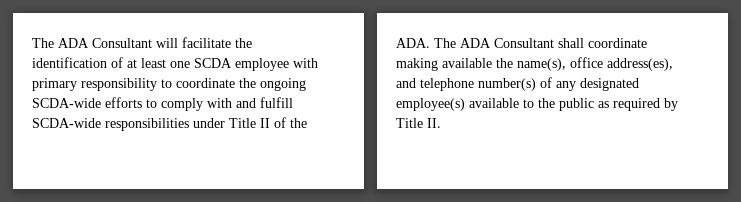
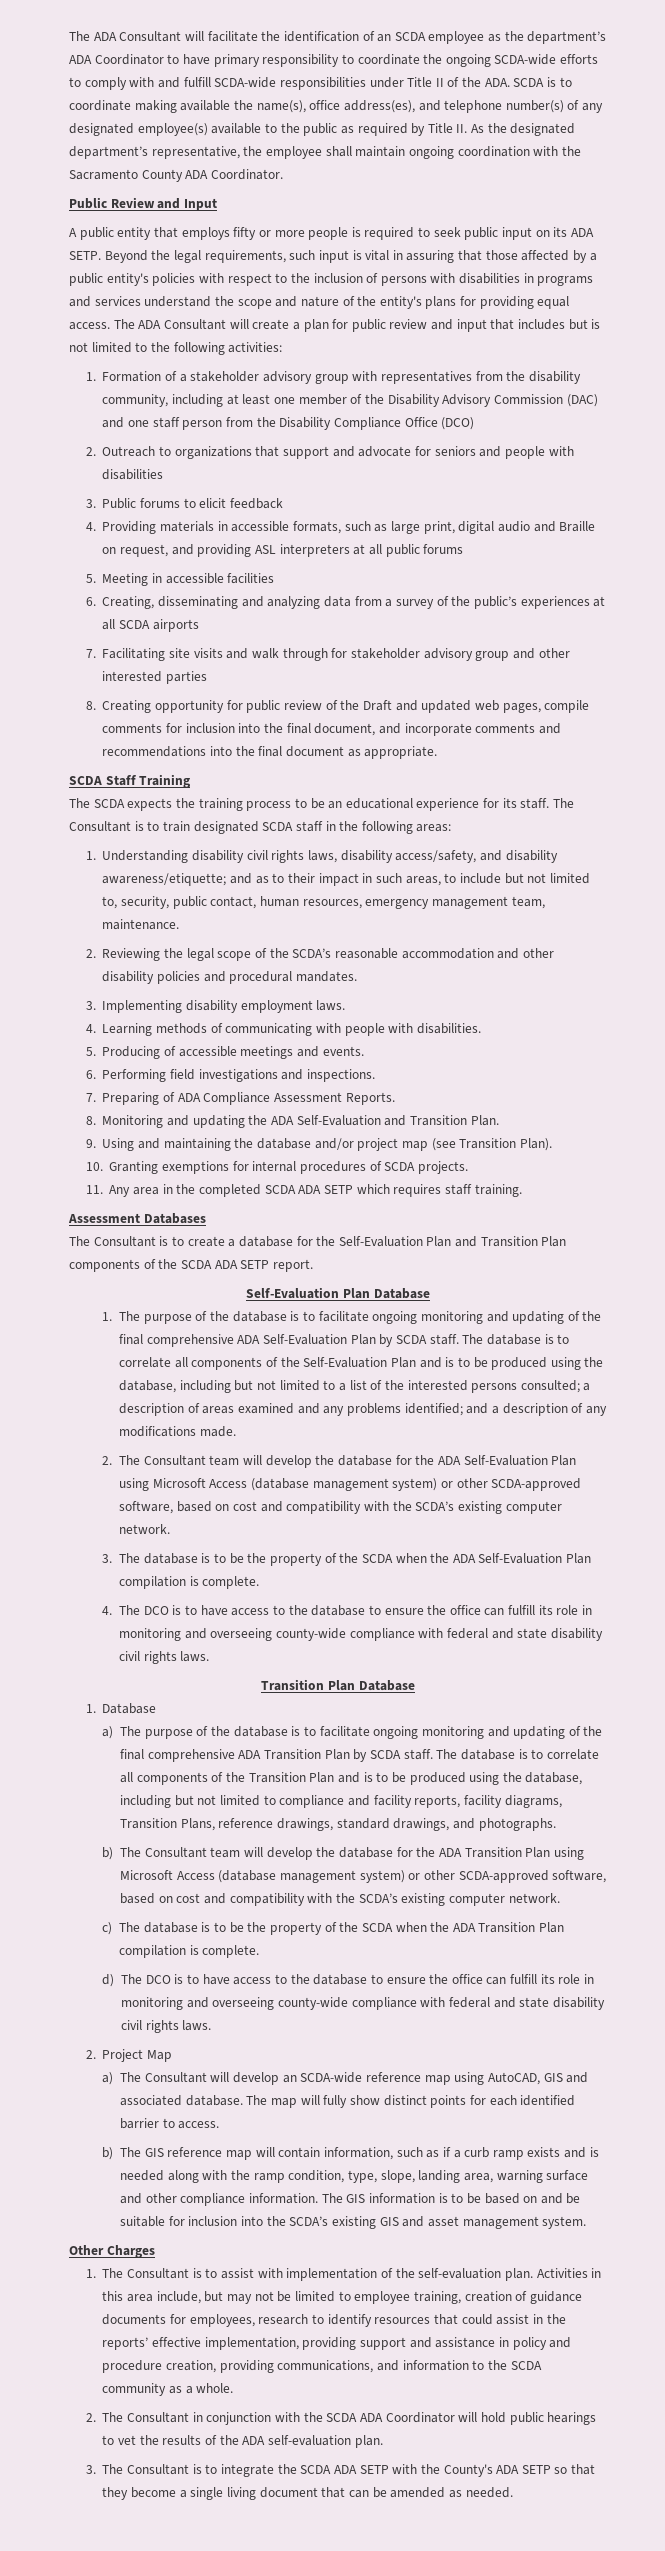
- The ADA Consultant will facilitate the identification of at least one SCDA employee with primary responsibility to coordinate the ongoing SCDA-wide efforts to comply with and fulfill SCDA-wide responsibilities under Title II of the ADA. The ADA Consultant shall coordinate making available the name(s), office address(es), and telephone number(s) of any designated employee(s) available to the public as required by Title II.
+ The ADA Consultant will facilitate the identification of an SCDA employee as the department’s ADA Coordinator to have primary responsibility to coordinate the ongoing SCDA-wide efforts to comply with and fulfill SCDA-wide responsibilities under Title II of the ADA. SCDA is to coordinate making available the name(s), office address(es), and telephone number(s) of any designated employee(s) available to the public as required by Title II. As the designated department’s representative, the employee shall maintain ongoing coordination with the Sacramento County ADA Coordinator.
+ Public Review and Input
+ A public entity that employs fifty or more people is required to seek public input on its ADA SETP. Beyond the legal requirements, such input is vital in assuring that those affected by a public entity's policies with respect to the inclusion of persons with disabilities in programs and services understand the scope and nature of the entity's plans for providing equal access. The ADA Consultant will create a plan for public review and input that includes but is not limited to the following activities:
+ 1. Formation of a stakeholder advisory group with representatives from the disability community, including at least one member of the Disability Advisory Commission (DAC) and one staff person from the Disability Compliance Office (DCO)
+ 2. Outreach to organizations that support and advocate for seniors and people with disabilities
+ 3. Public forums to elicit feedback
+ 4. Providing materials in accessible formats, such as large print, digital audio and Braille on request, and providing ASL interpreters at all public forums
+ 5. Meeting in accessible facilities
+ 6. Creating, disseminating and analyzing data from a survey of the public’s experiences at all SCDA airports
+ 7. Facilitating site visits and walk through for stakeholder advisory group and other interested parties
+ 8. Creating opportunity for public review of the Draft and updated web pages, compile comments for inclusion into the final document, and incorporate comments and recommendations into the final document as appropriate.
+ SCDA Staff Training
+ The SCDA expects the training process to be an educational experience for its staff. The Consultant is to train designated SCDA staff in the following areas:
+ 1. Understanding disability civil rights laws, disability access/safety, and disability awareness/etiquette; and as to their impact in such areas, to include but not limited to, security, public contact, human resources, emergency management team, maintenance.
+ 2. Reviewing the legal scope of the SCDA’s reasonable accommodation and other disability policies and procedural mandates.
+ 3. Implementing disability employment laws.
+ 4. Learning methods of communicating with people with disabilities.
+ 5. Producing of accessible meetings and events.
+ 6. Performing field investigations and inspections.
+ 7. Preparing of ADA Compliance Assessment Reports.
+ 8. Monitoring and updating the ADA Self‐Evaluation and Transition Plan.
+ 9. Using and maintaining the database and/or project map (see Transition Plan).
+ 10. Granting exemptions for internal procedures of SCDA projects.
+ 11. Any area in the completed SCDA ADA SETP which requires staff training.
+ Assessment Databases
+ The Consultant is to create a database for the Self-Evaluation Plan and Transition Plan components of the SCDA ADA SETP report.
+ Self-Evaluation Plan Database
+ 1. The purpose of the database is to facilitate ongoing monitoring and updating of the final comprehensive ADA Self-Evaluation Plan by SCDA staff. The database is to correlate all components of the Self-Evaluation Plan and is to be produced using the database, including but not limited to a list of the interested persons consulted; a description of areas examined and any problems identified; and a description of any modifications made.
+ 2. The Consultant team will develop the database for the ADA Self-Evaluation Plan using Microsoft Access (database management system) or other SCDA-approved software, based on cost and compatibility with the SCDA’s existing computer network.
+ 3. The database is to be the property of the SCDA when the ADA Self-Evaluation Plan compilation is complete.
+ 4. The DCO is to have access to the database to ensure the office can fulfill its role in monitoring and overseeing county-wide compliance with federal and state disability civil rights laws.
+ Transition Plan Database
+ 1. Database
+ a) The purpose of the database is to facilitate ongoing monitoring and updating of the final comprehensive ADA Transition Plan by SCDA staff. The database is to correlate all components of the Transition Plan and is to be produced using the database, including but not limited to compliance and facility reports, facility diagrams, Transition Plans, reference drawings, standard drawings, and photographs.
+ b) The Consultant team will develop the database for the ADA Transition Plan using Microsoft Access (database management system) or other SCDA-approved software, based on cost and compatibility with the SCDA’s existing computer network.
+ c) The database is to be the property of the SCDA when the ADA Transition Plan compilation is complete.
+ d) The DCO is to have access to the database to ensure the office can fulfill its role in monitoring and overseeing county-wide compliance with federal and state disability civil rights laws.
+ 2. Project Map
+ a) The Consultant will develop an SCDA-wide reference map using AutoCAD, GIS and associated database. The map will fully show distinct points for each identified barrier to access.
+ b) The GIS reference map will contain information, such as if a curb ramp exists and is needed along with the ramp condition, type, slope, landing area, warning surface and other compliance information. The GIS information is to be based on and be suitable for inclusion into the SCDA’s existing GIS and asset management system.
+ Other Charges
+ 1. The Consultant is to assist with implementation of the self-evaluation plan. Activities in this area include, but may not be limited to employee training, creation of guidance documents for employees, research to identify resources that could assist in the reports’ effective implementation, providing support and assistance in policy and procedure creation, providing communications, and information to the SCDA community as a whole.
+ 2. The Consultant in conjunction with the SCDA ADA Coordinator will hold public hearings to vet the results of the ADA self-evaluation plan.
+ 3. The Consultant is to integrate the SCDA ADA SETP with the County's ADA SETP so that they become a single living document that can be amended as needed.

